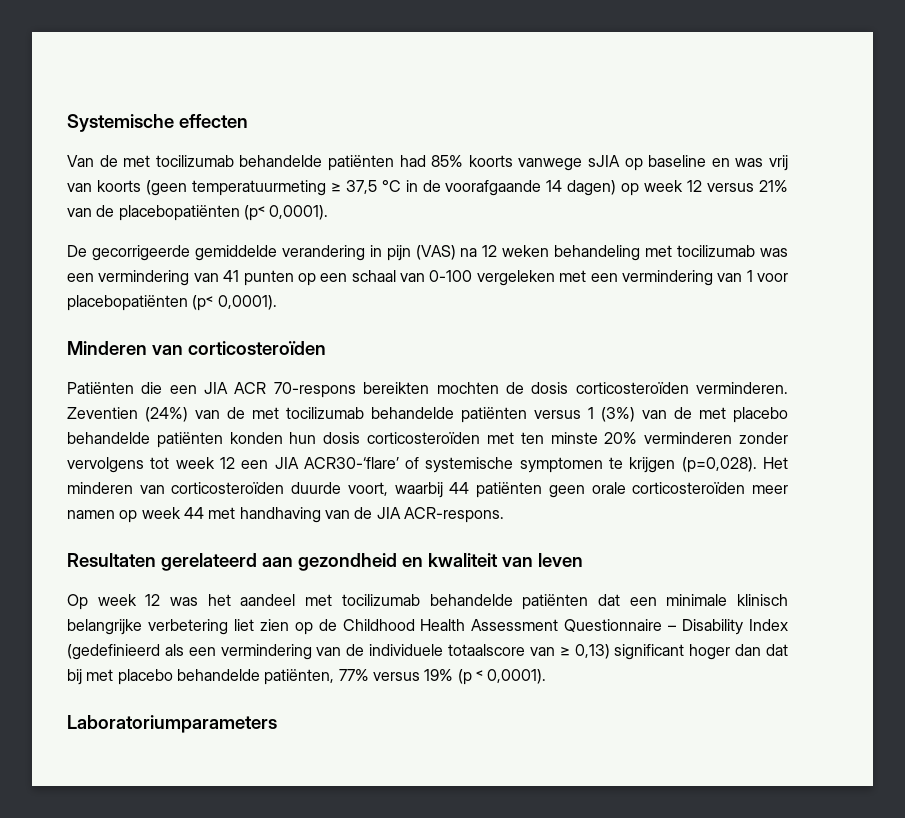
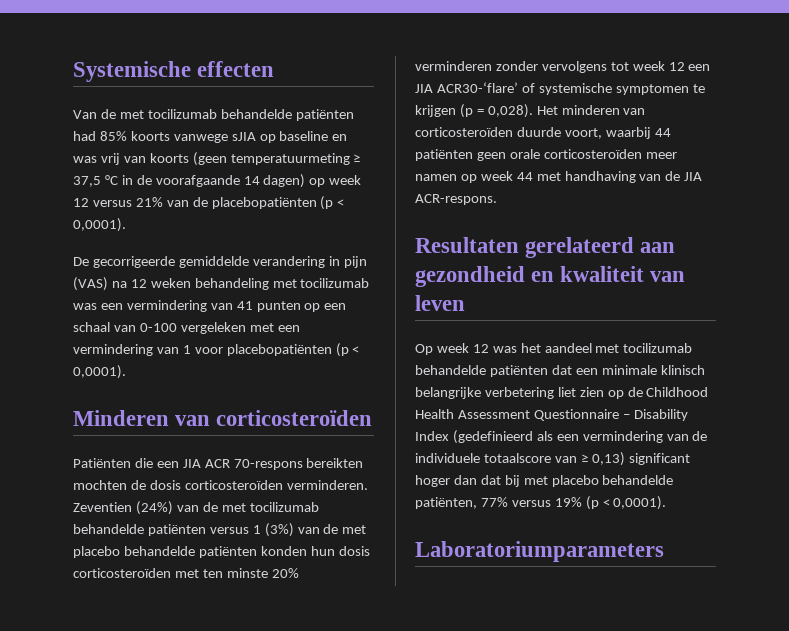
- Van de met tocilizumab behandelde patiënten had 85% koorts vanwege sJIA op baseline en was vrij van koorts (geen temperatuurmeting ≥ 37,5 °C in de voorafgaande 14 dagen) op week 12 versus 21% van de placebopatiënten (p˂ 0,0001).
+ Van de met tocilizumab behandelde patiënten had 85% koorts vanwege sJIA op baseline en was vrij van koorts (geen temperatuurmeting ≥ 37,5 °C in de voorafgaande 14 dagen) op week 12 versus 21% van de placebopatiënten (p ˂ 0,0001).
- De gecorrigeerde gemiddelde verandering in pijn (VAS) na 12 weken behandeling met tocilizumab was een vermindering van 41 punten op een schaal van 0-100 vergeleken met een vermindering van 1 voor placebopatiënten (p˂ 0,0001).
+ De gecorrigeerde gemiddelde verandering in pijn (VAS) na 12 weken behandeling met tocilizumab was een vermindering van 41 punten op een schaal van 0-100 vergeleken met een vermindering van 1 voor placebopatiënten (p ˂ 0,0001).
- Zeventien (24%) van de met tocilizumab behandelde patiënten versus 1 (3%) van de met placebo behandelde patiënten konden hun dosis corticosteroïden met ten minste 20% verminderen zonder vervolgens tot week 12 een JIA ACR30-‘flare’ of systemische symptomen te krijgen (p=0,028).
+ Zeventien (24%) van de met tocilizumab behandelde patiënten versus 1 (3%) van de met placebo behandelde patiënten konden hun dosis corticosteroïden met ten minste 20% verminderen zonder vervolgens tot week 12 een JIA ACR30-‘flare’ of systemische symptomen te krijgen (p = 0,028).

